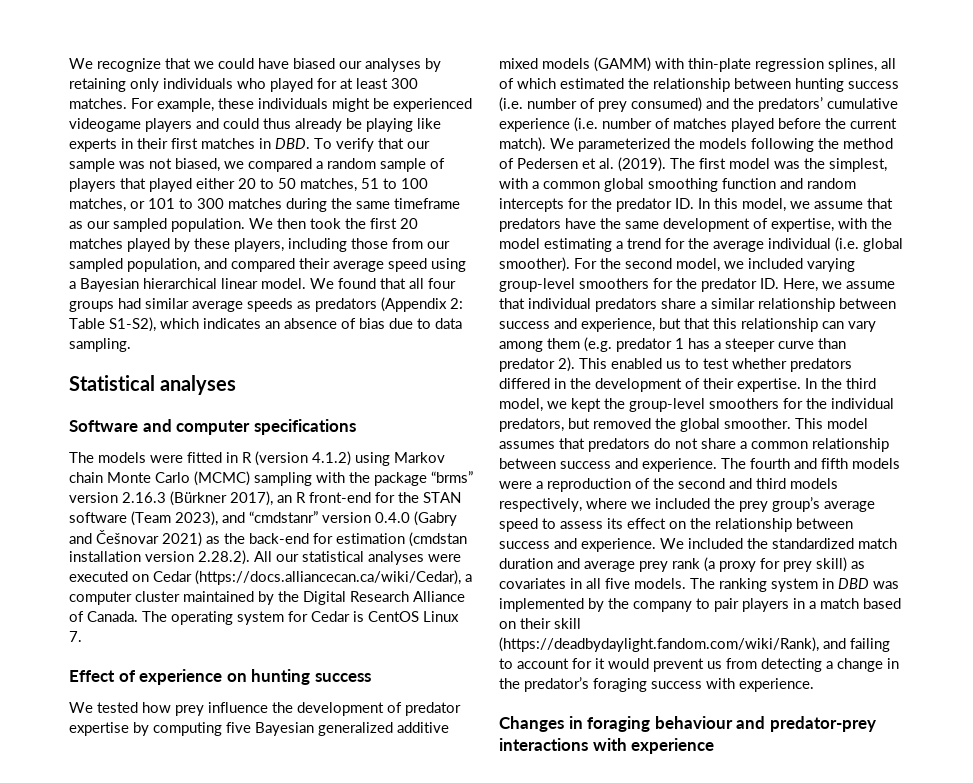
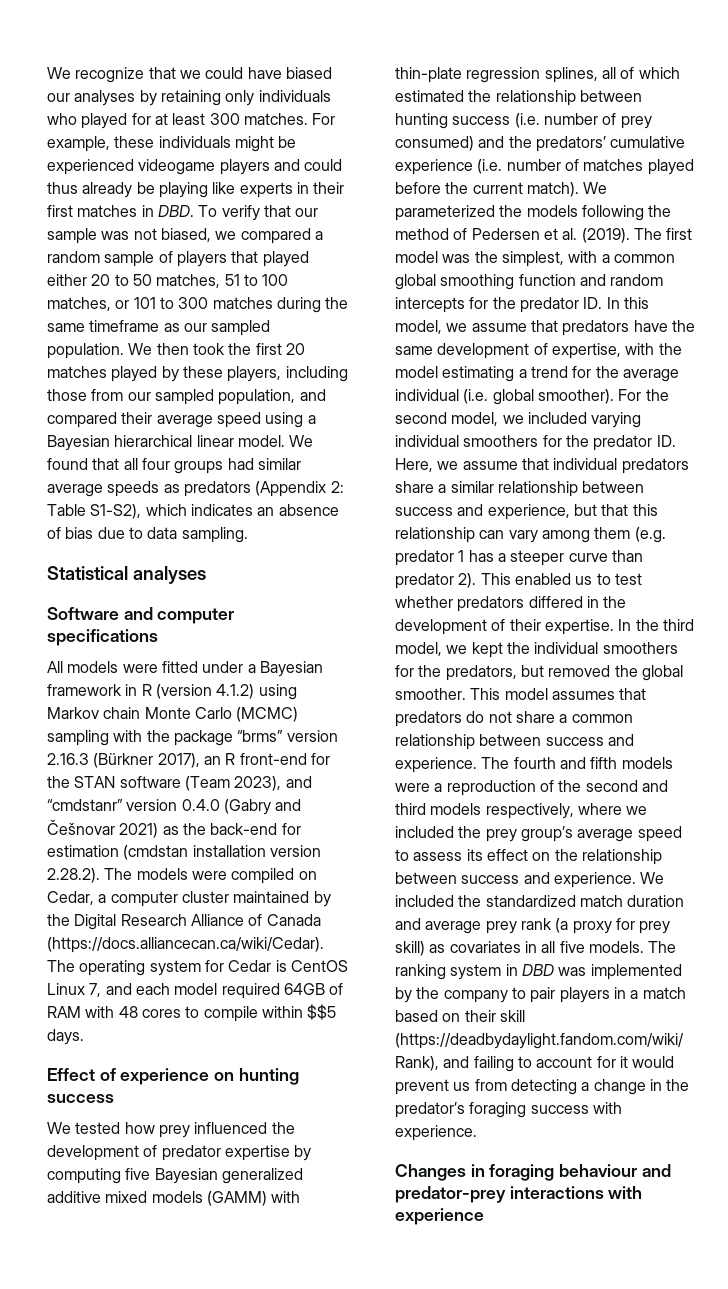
- The models were fitted in R (version 4.1.2) using Markov chain Monte Carlo (MCMC) sampling with the package “brms” version 2.16.3 (Bürkner 2017), an R front-end for the STAN software (Team 2023), and “cmdstanr” version 0.4.0 (Gabry and Češnovar 2021) as the back-end for estimation (cmdstan installation version 2.28.2). All our statistical analyses were executed on Cedar (https://docs.alliancecan.ca/wiki/Cedar), a computer cluster maintained by the Digital Research Alliance of Canada. The operating system for Cedar is CentOS Linux 7.
+ All models were fitted under a Bayesian framework in R (version 4.1.2) using Markov chain Monte Carlo (MCMC) sampling with the package “brms” version 2.16.3 (Bürkner 2017), an R front-end for the STAN software (Team 2023), and “cmdstanr” version 0.4.0 (Gabry and Češnovar 2021) as the back-end for estimation (cmdstan installation version 2.28.2). The models were compiled on Cedar, a computer cluster maintained by the Digital Research Alliance of Canada (https://docs.alliancecan.ca/wiki/Cedar). The operating system for Cedar is CentOS Linux 7, and each model required 64GB of RAM with 48 cores to compile within $$5 days.
- We tested how prey influence the development of predator expertise by computing five Bayesian generalized additive mixed models (GAMM) with thin-plate regression splines, all of which estimated the relationship between hunting success (i.e. number of prey consumed) and the predators’ cumulative experience (i.e. number of matches played before the current match).
+ We tested how prey influenced the development of predator expertise by computing five Bayesian generalized additive mixed models (GAMM) with thin-plate regression splines, all of which estimated the relationship between hunting success (i.e. number of prey consumed) and the predators’ cumulative experience (i.e. number of matches played before the current match).
- For the second model, we included varying group-level smoothers for the predator ID. Here, we assume that individual predators share a similar relationship between success and experience, but that this relationship can vary among them (e.g. predator 1 has a steeper curve than predator 2).
+ For the second model, we included varying individual smoothers for the predator ID. Here, we assume that individual predators share a similar relationship between success and experience, but that this relationship can vary among them (e.g. predator 1 has a steeper curve than predator 2).
- In the third model, we kept the group-level smoothers for the individual predators, but removed the global smoother.
+ In the third model, we kept the individual smoothers for the predators, but removed the global smoother.

